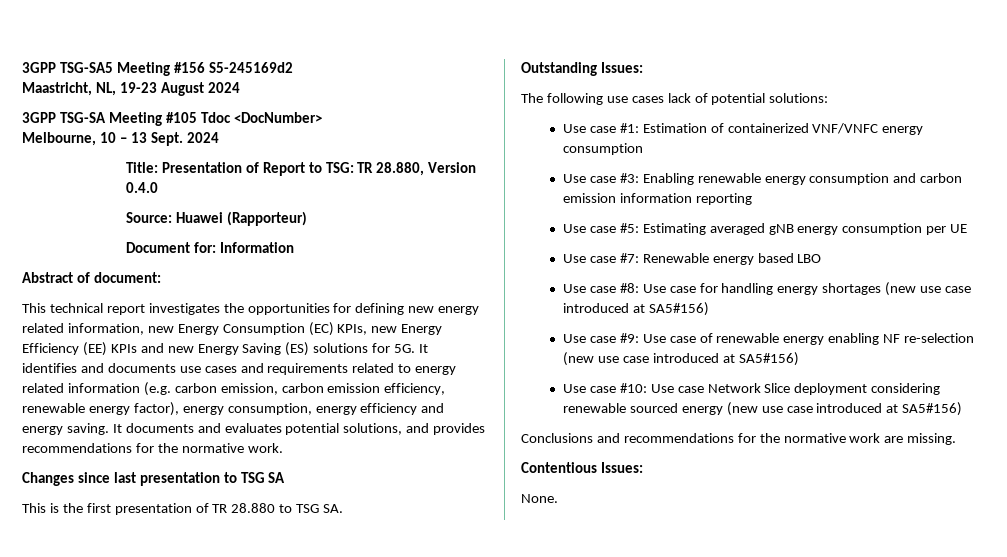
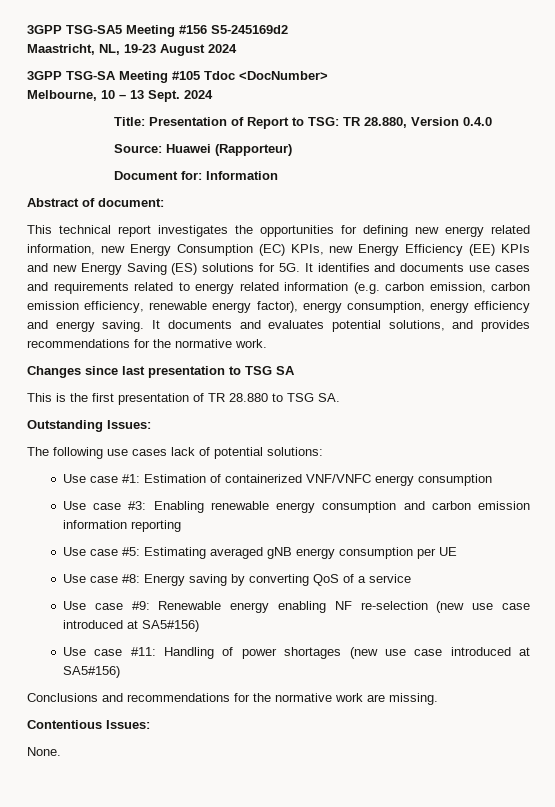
- Use case #7: Renewable energy based LBO
- Use case #8: Use case for handling energy shortages (new use case introduced at SA5#156)
+ Use case #8: Energy saving by converting QoS of a service
- Use case #9: Use case of renewable energy enabling NF re-selection (new use case introduced at SA5#156)
+ Use case #9: Renewable energy enabling NF re-selection (new use case introduced at SA5#156)
- Use case #10: Use case Network Slice deployment considering renewable sourced energy (new use case introduced at SA5#156)
+ Use case #11: Handling of power shortages (new use case introduced at SA5#156)

